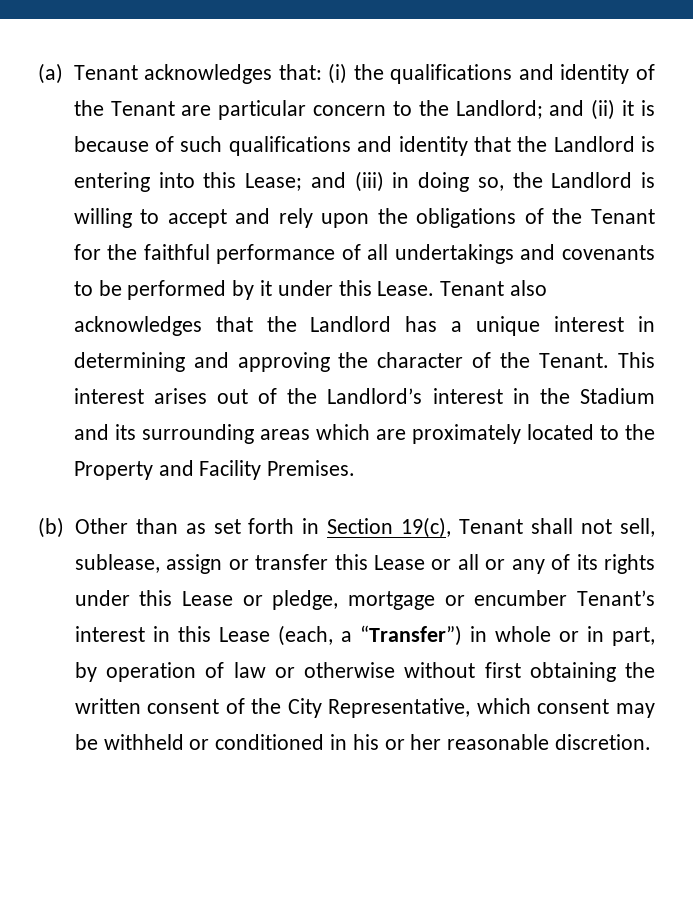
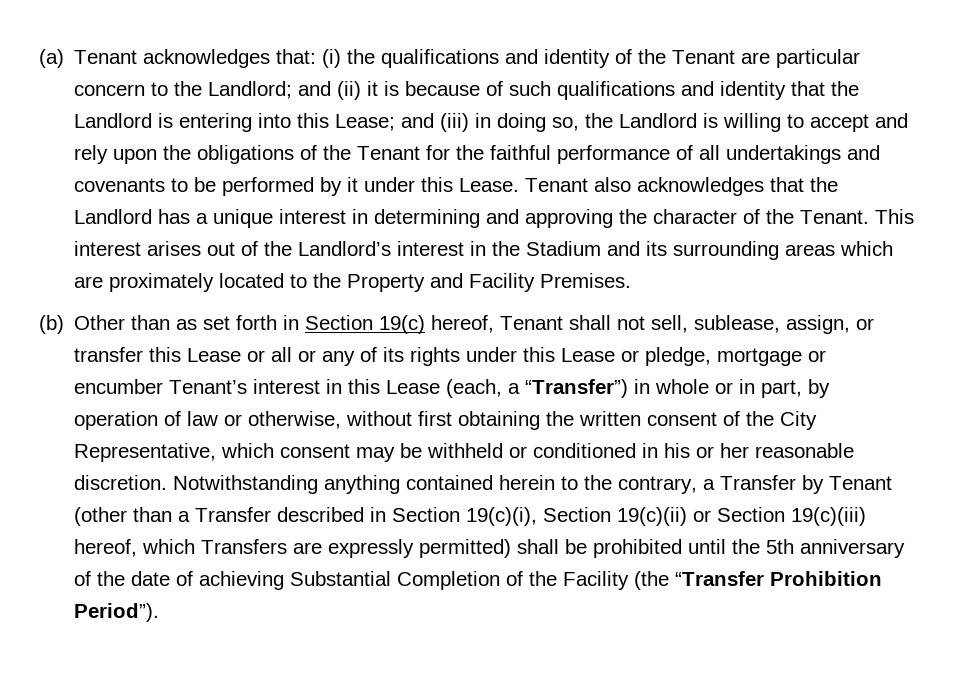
- (b) Other than as set forth in Section 19(c), Tenant shall not sell, sublease, assign or transfer this Lease or all or any of its rights under this Lease or pledge, mortgage or encumber Tenant’s interest in this Lease (each, a “Transfer”) in whole or in part, by operation of law or otherwise without first obtaining the written consent of the City Representative, which consent may be withheld or conditioned in his or her reasonable discretion.
+ (b) Other than as set forth in Section 19(c) hereof, Tenant shall not sell, sublease, assign, or transfer this Lease or all or any of its rights under this Lease or pledge, mortgage or encumber Tenant’s interest in this Lease (each, a “Transfer”) in whole or in part, by operation of law or otherwise, without first obtaining the written consent of the City Representative, which consent may be withheld or conditioned in his or her reasonable discretion.
+ Notwithstanding anything contained herein to the contrary, a Transfer by Tenant (other than a Transfer described in Section 19(c)(i), Section 19(c)(ii) or Section 19(c)(iii) hereof, which Transfers are expressly permitted) shall be prohibited until the 5th anniversary of the date of achieving Substantial Completion of the Facility (the “Transfer Prohibition Period”).

